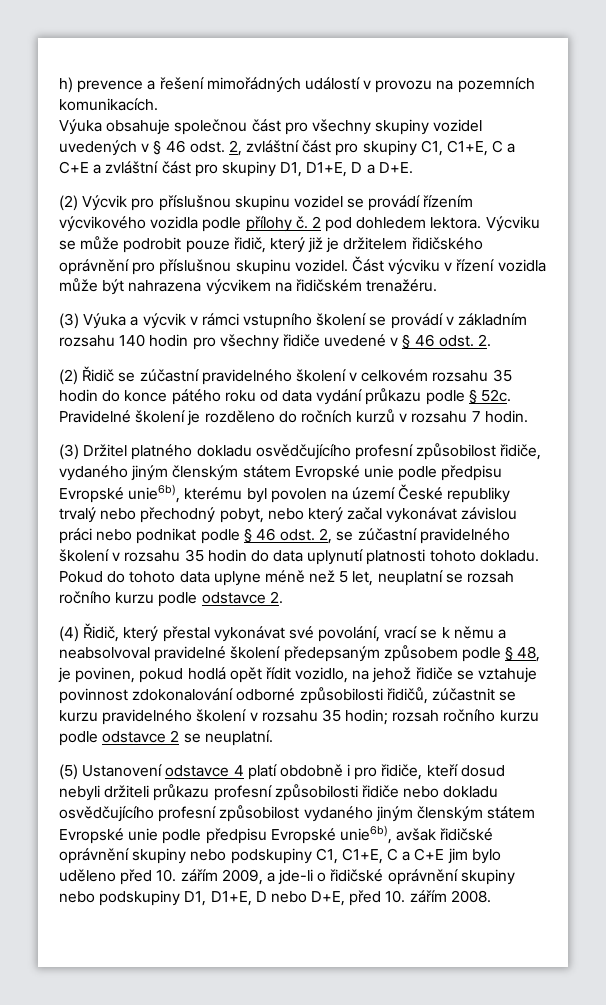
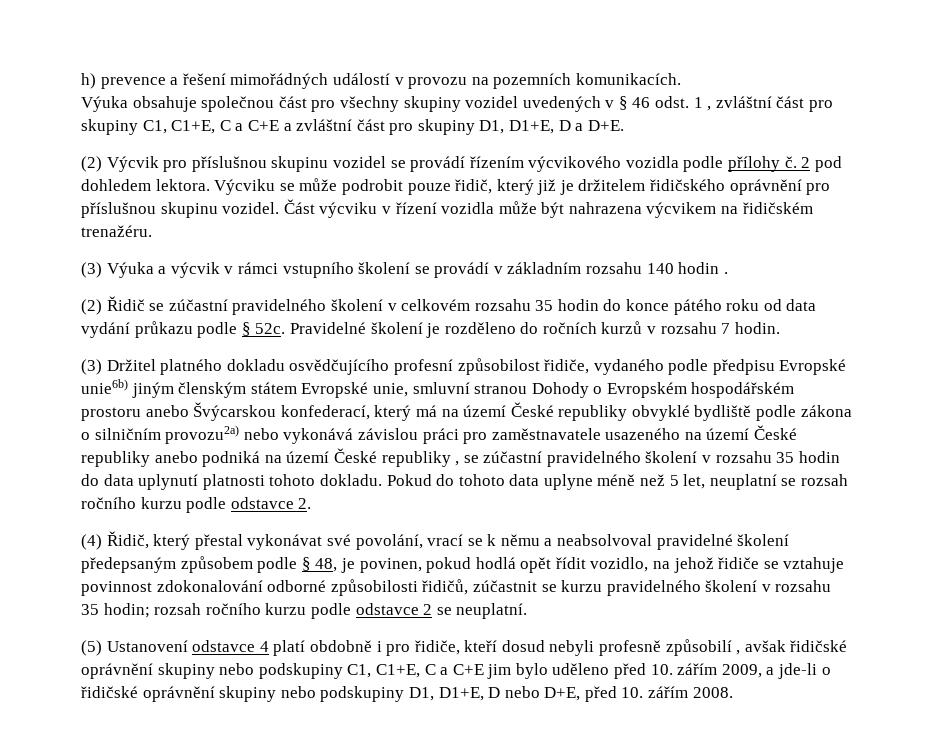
- Výuka obsahuje společnou část pro všechny skupiny vozidel uvedených v § 46 odst. 2, zvláštní část pro skupiny C1, C1+E, C a C+E a zvláštní část pro skupiny D1, D1+E, D a D+E.
+ Výuka obsahuje společnou část pro všechny skupiny vozidel uvedených v § 46 odst. 1 , zvláštní část pro skupiny C1, C1+E, C a C+E a zvláštní část pro skupiny D1, D1+E, D a D+E.
- (3) Výuka a výcvik v rámci vstupního školení se provádí v základním rozsahu 140 hodin pro všechny řidiče uvedené v § 46 odst. 2.
+ (3) Výuka a výcvik v rámci vstupního školení se provádí v základním rozsahu 140 hodin .
- (3) Držitel platného dokladu osvědčujícího profesní způsobilost řidiče, vydaného jiným členským státem Evropské unie podle předpisu Evropské unie6b), kterému byl povolen na území České republiky trvalý nebo přechodný pobyt, nebo který začal vykonávat závislou práci nebo podnikat podle § 46 odst. 2, se zúčastní pravidelného školení v rozsahu 35 hodin do data uplynutí platnosti tohoto dokladu.
+ (3) Držitel platného dokladu osvědčujícího profesní způsobilost řidiče, vydaného podle předpisu Evropské unie6b) jiným členským státem Evropské unie, smluvní stranou Dohody o Evropském hospodářském prostoru anebo Švýcarskou konfederací, který má na území České republiky obvyklé bydliště podle zákona o silničním provozu2a) nebo vykonává závislou práci pro zaměstnavatele usazeného na území České republiky anebo podniká na území České republiky , se zúčastní pravidelného školení v rozsahu 35 hodin do data uplynutí platnosti tohoto dokladu.
- (5) Ustanovení odstavce 4 platí obdobně i pro řidiče, kteří dosud nebyli držiteli průkazu profesní způsobilosti řidiče nebo dokladu osvědčujícího profesní způsobilost vydaného jiným členským státem Evropské unie podle předpisu Evropské unie6b), avšak řidičské oprávnění skupiny nebo podskupiny C1, C1+E, C a C+E jim bylo uděleno před 10. zářím 2009, a jde-li o řidičské oprávnění skupiny nebo podskupiny D1, D1+E, D nebo D+E, před 10. zářím 2008.
+ (5) Ustanovení odstavce 4 platí obdobně i pro řidiče, kteří dosud nebyli profesně způsobilí , avšak řidičské oprávnění skupiny nebo podskupiny C1, C1+E, C a C+E jim bylo uděleno před 10. zářím 2009, a jde-li o řidičské oprávnění skupiny nebo podskupiny D1, D1+E, D nebo D+E, před 10. zářím 2008.

